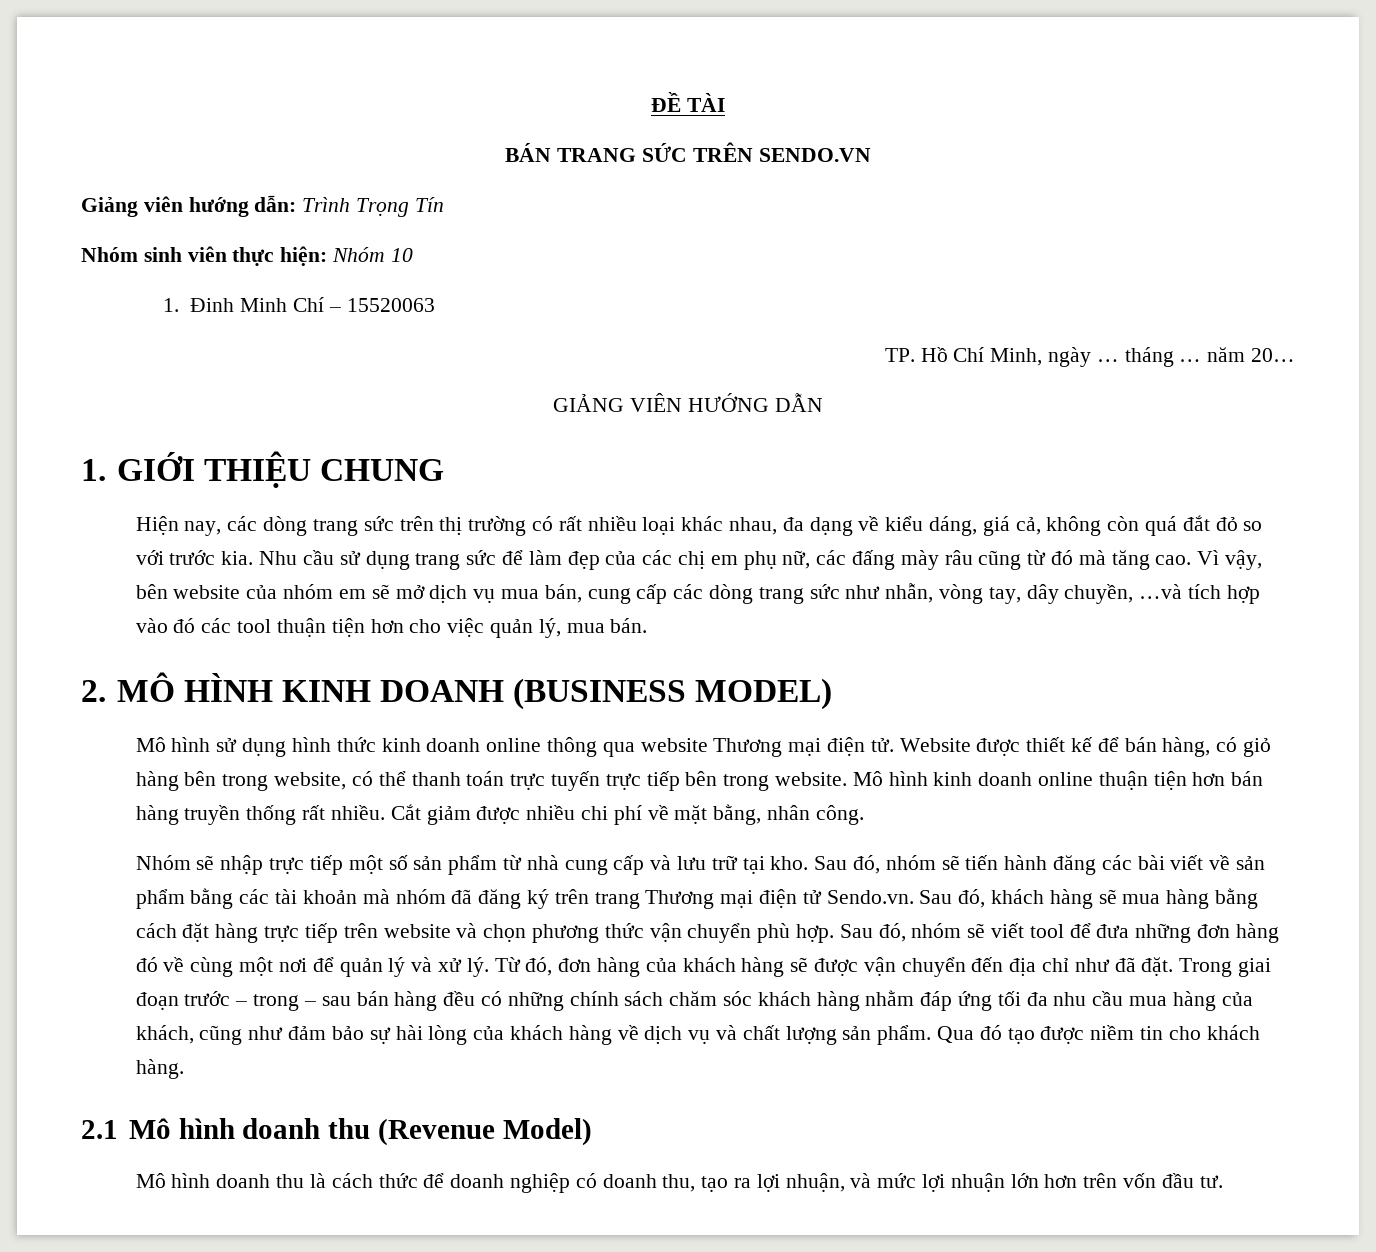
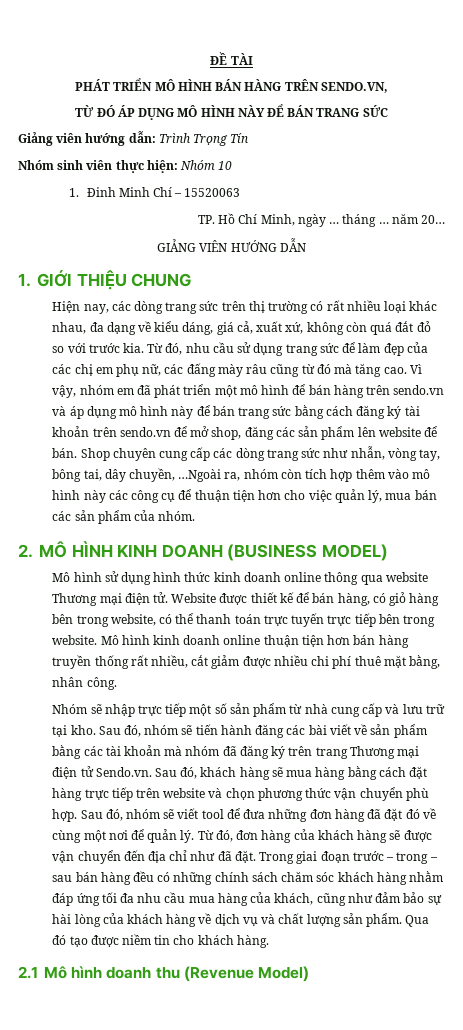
- BÁN TRANG SỨC TRÊN SENDO.VN
+ PHÁT TRIỂN MÔ HÌNH BÁN HÀNG TRÊN SENDO.VN,
+ TỪ ĐÓ ÁP DỤNG MÔ HÌNH NÀY ĐỂ BÁN TRANG SỨC
- Hiện nay, các dòng trang sức trên thị trường có rất nhiều loại khác nhau, đa dạng về kiểu dáng, giá cả, không còn quá đắt đỏ so với trước kia.
+ Hiện nay, các dòng trang sức trên thị trường có rất nhiều loại khác nhau, đa dạng về kiểu dáng, giá cả, xuất xứ, không còn quá đắt đỏ so với trước kia.
- Nhu cầu sử dụng trang sức để làm đẹp của các chị em phụ nữ, các đấng mày râu cũng từ đó mà tăng cao.
+ Từ đó, nhu cầu sử dụng trang sức để làm đẹp của các chị em phụ nữ, các đấng mày râu cũng từ đó mà tăng cao.
- Vì vậy, bên website của nhóm em sẽ mở dịch vụ mua bán, cung cấp các dòng trang sức như nhẫn, vòng tay, dây chuyền, …và tích hợp vào đó các tool thuận tiện hơn cho việc quản lý, mua bán.
+ Vì vậy, nhóm em đã phát triển một mô hình để bán hàng trên sendo.vn và áp dụng mô hình này để bán trang sức bằng cách đăng ký tài khoản trên sendo.vn để mở shop, đăng các sản phẩm lên website để bán. Shop chuyên cung cấp các dòng trang sức như nhẫn, vòng tay, bông tai, dây chuyền, …Ngoài ra, nhóm còn tích hợp thêm vào mô hình này các công cụ để thuận tiện hơn cho việc quản lý, mua bán các sản phẩm của nhóm.
- Mô hình kinh doanh online thuận tiện hơn bán hàng truyền thống rất nhiều. Cắt giảm được nhiều chi phí về mặt bằng, nhân công.
+ Mô hình kinh doanh online thuận tiện hơn bán hàng truyền thống rất nhiều, cắt giảm được nhiều chi phí thuê mặt bằng, nhân công.
- Sau đó, nhóm sẽ viết tool để đưa những đơn hàng đó về cùng một nơi để quản lý và xử lý.
+ Sau đó, nhóm sẽ viết tool để đưa những đơn hàng đã đặt đó về cùng một nơi để quản lý.
- Mô hình doanh thu là cách thức để doanh nghiệp có doanh thu, tạo ra lợi nhuận, và mức lợi nhuận lớn hơn trên vốn đầu tư.

